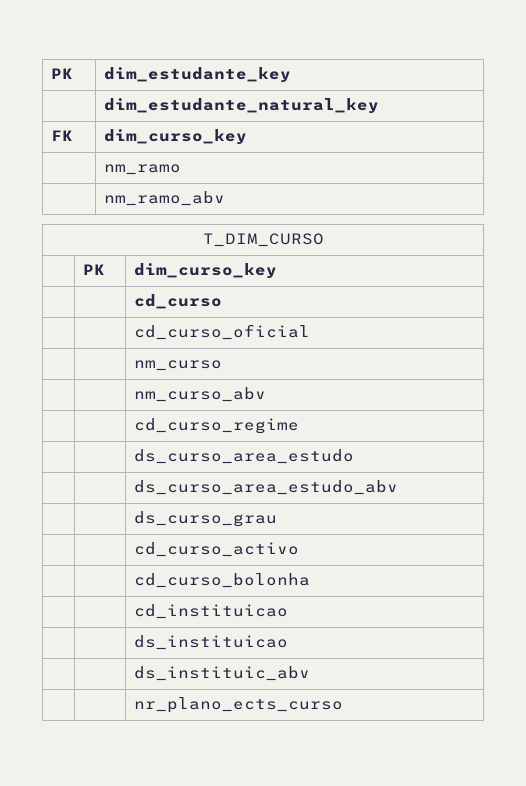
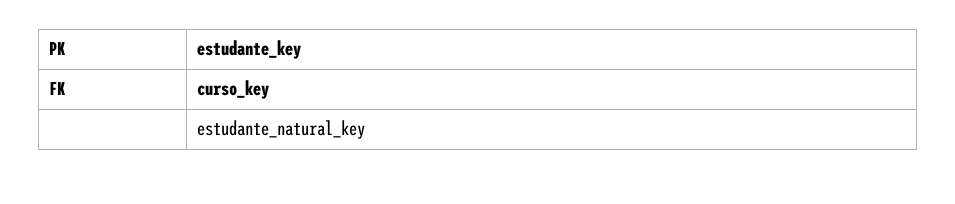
- PK | dim_estudante_key
- | dim_estudante_natural_key
+ PK | estudante_key
- FK | dim_curso_key
- | nm_ramo
- | nm_ramo_abv
- T_DIM_CURSO
- | PK | dim_curso_key
- | | cd_curso
- | | cd_curso_oficial
- | | nm_curso
- | | nm_curso_abv
- | | cd_curso_regime
- | | ds_curso_area_estudo
- | | ds_curso_area_estudo_abv
- | | ds_curso_grau
- | | cd_curso_activo
- | | cd_curso_bolonha
- | | cd_instituicao
- | | ds_instituicao
- | | ds_instituic_abv
- | | nr_plano_ects_curso
+ FK | curso_key
+ | estudante_natural_key

